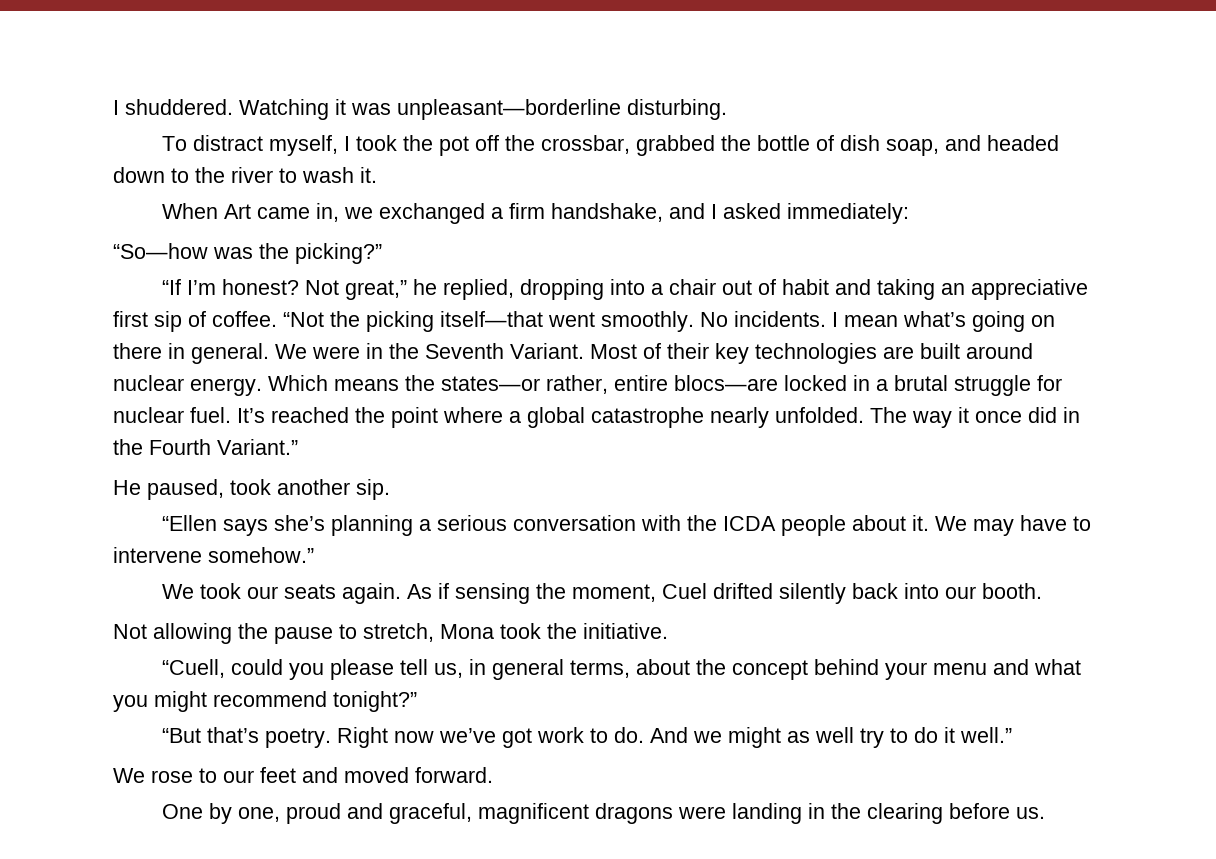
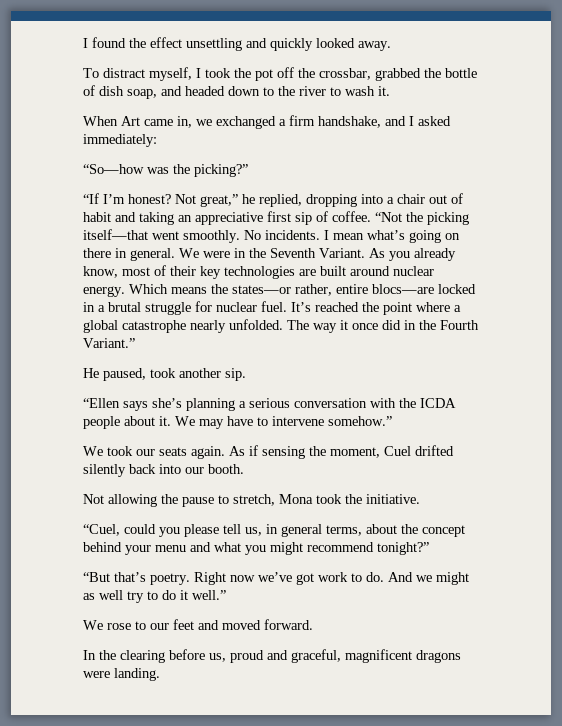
- I shuddered. Watching it was unpleasant—borderline disturbing.
+ I found the effect unsettling and quickly looked away.
- Most of their key technologies are built around nuclear energy.
+ As you already know, most of their key technologies are built around nuclear energy.
- “Cuell, could you please tell us, in general terms, about the concept behind your menu and what you might recommend tonight?”
+ “Cuel, could you please tell us, in general terms, about the concept behind your menu and what you might recommend tonight?”
- One by one, proud and graceful, magnificent dragons were landing in the clearing before us.
+ In the clearing before us, proud and graceful, magnificent dragons were landing.

